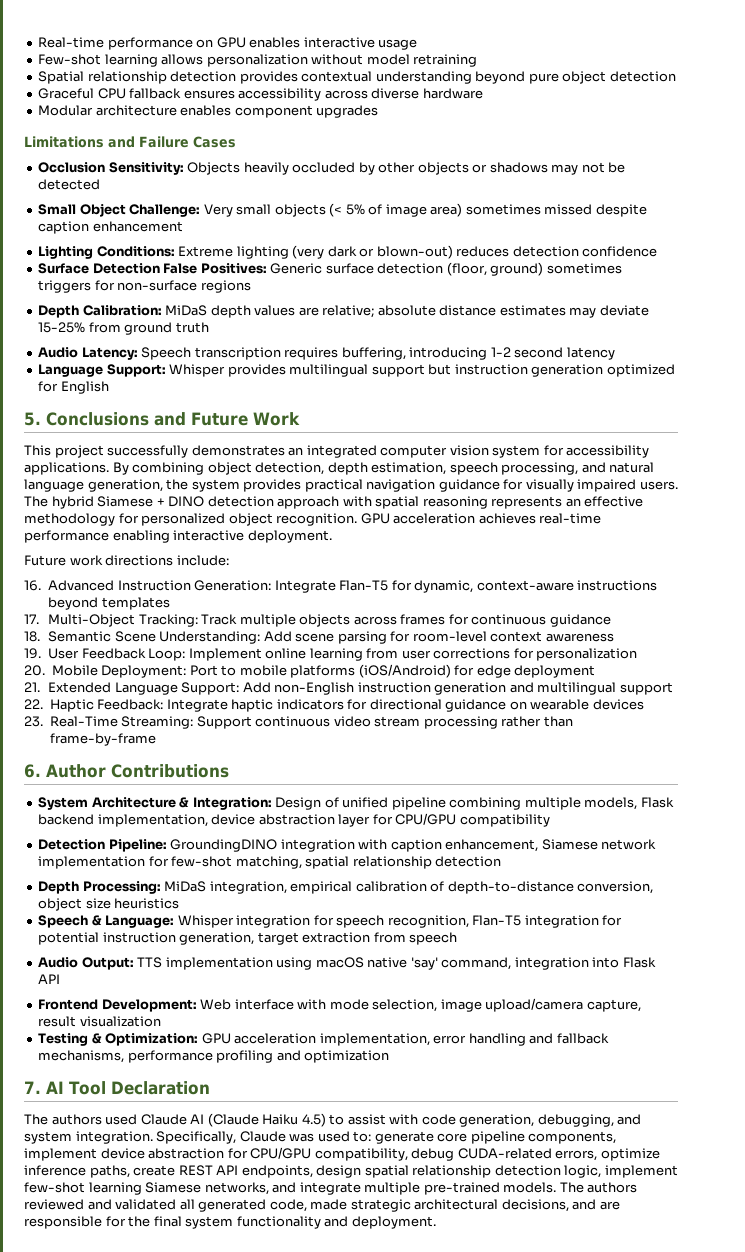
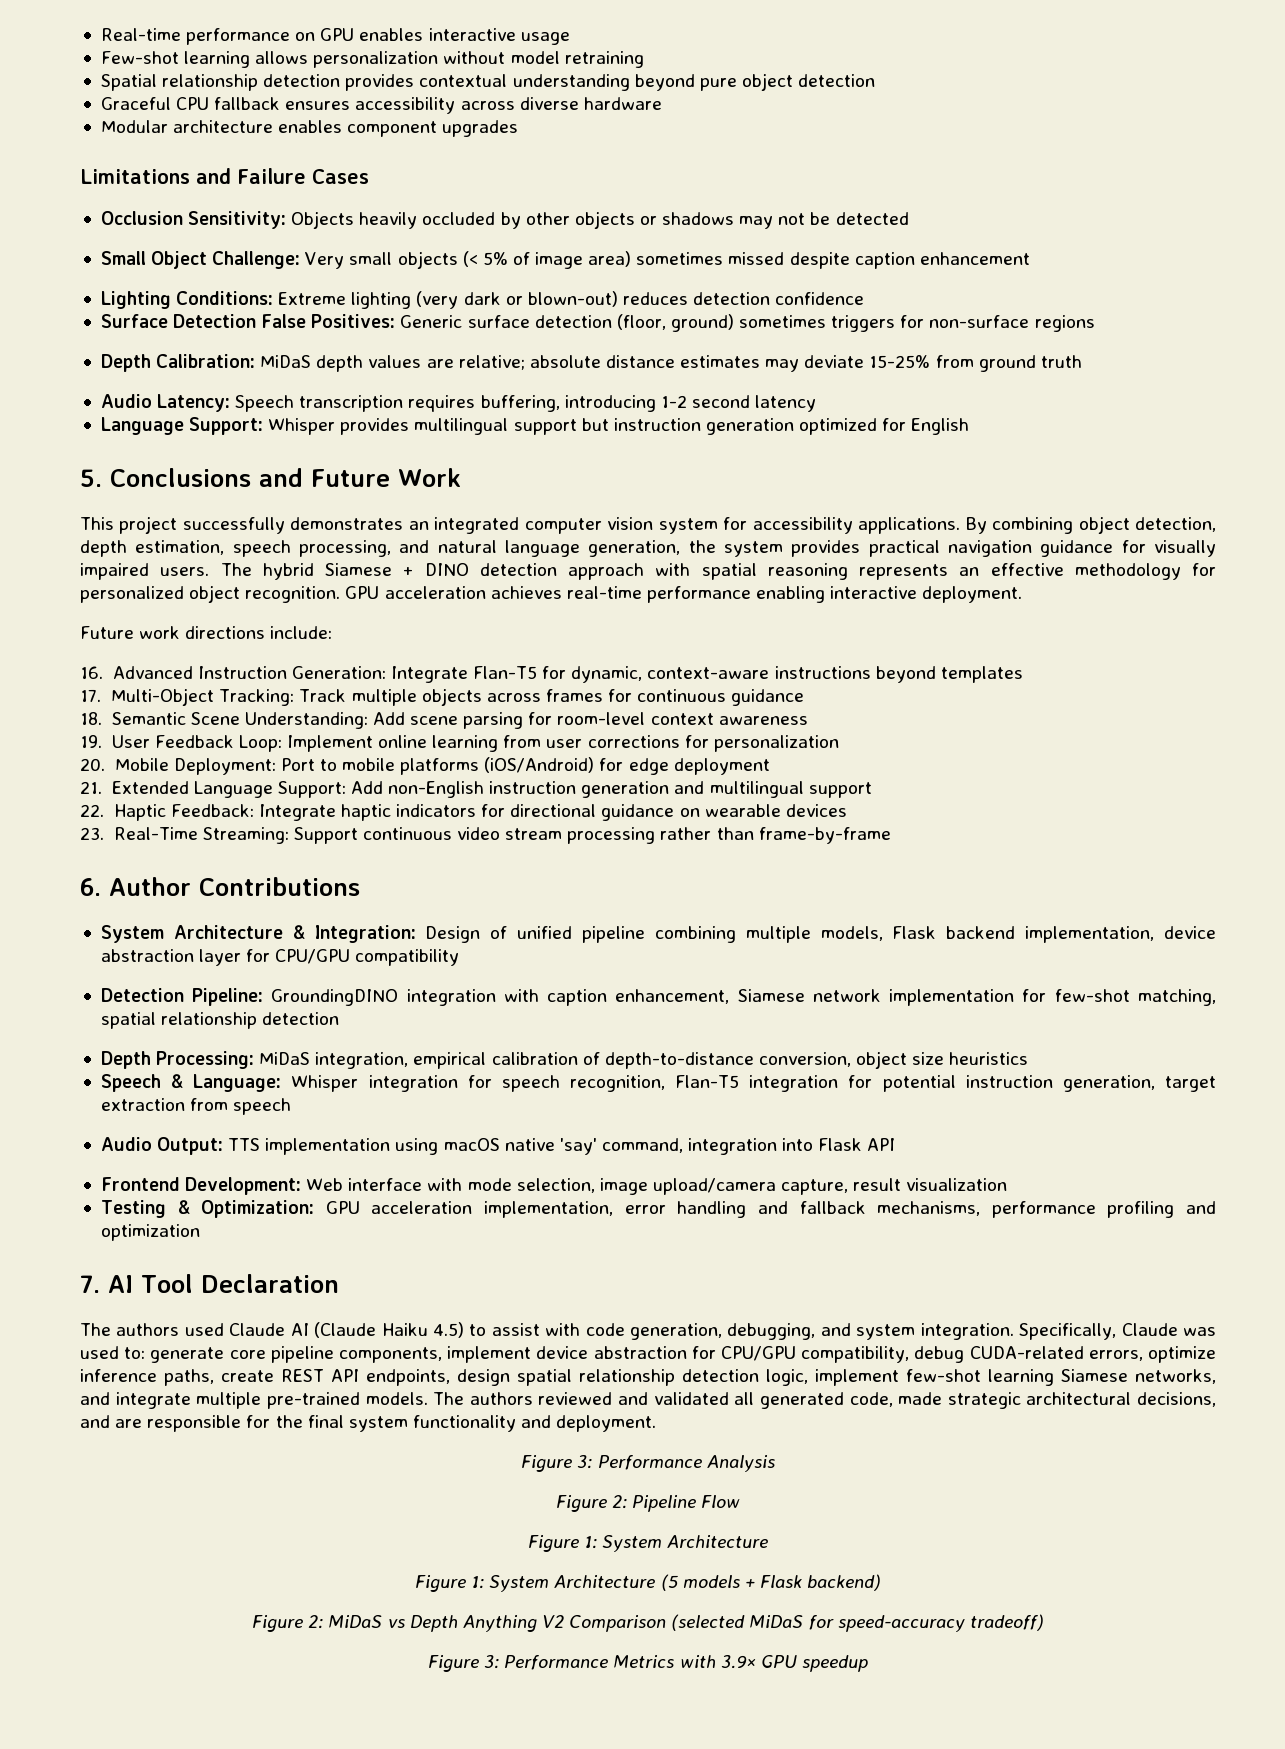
+ Figure 3: Performance Analysis
+ Figure 2: Pipeline Flow
+ Figure 1: System Architecture
+ Figure 1: System Architecture (5 models + Flask backend)
+ Figure 2: MiDaS vs Depth Anything V2 Comparison (selected MiDaS for speed-accuracy tradeoff)
+ Figure 3: Performance Metrics with 3.9× GPU speedup

